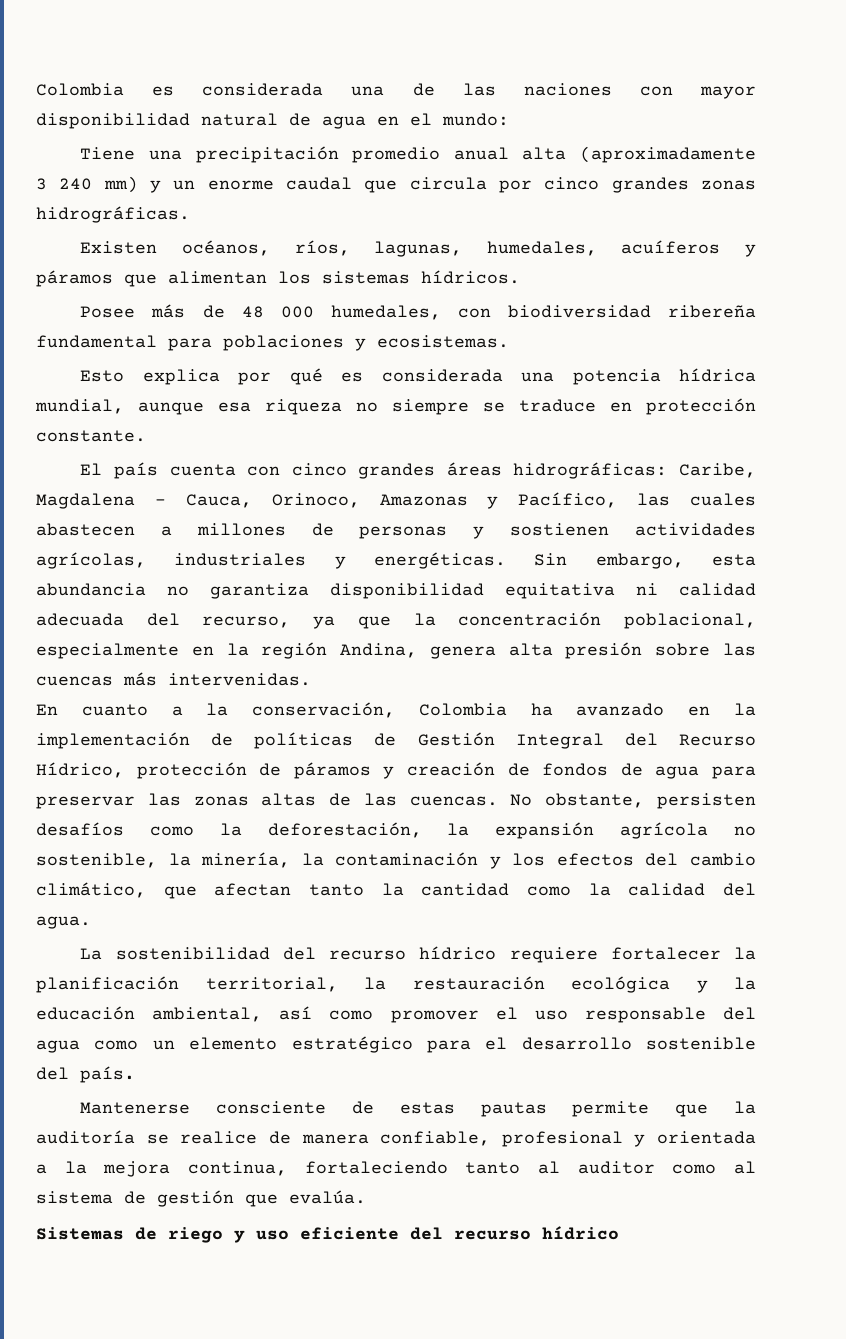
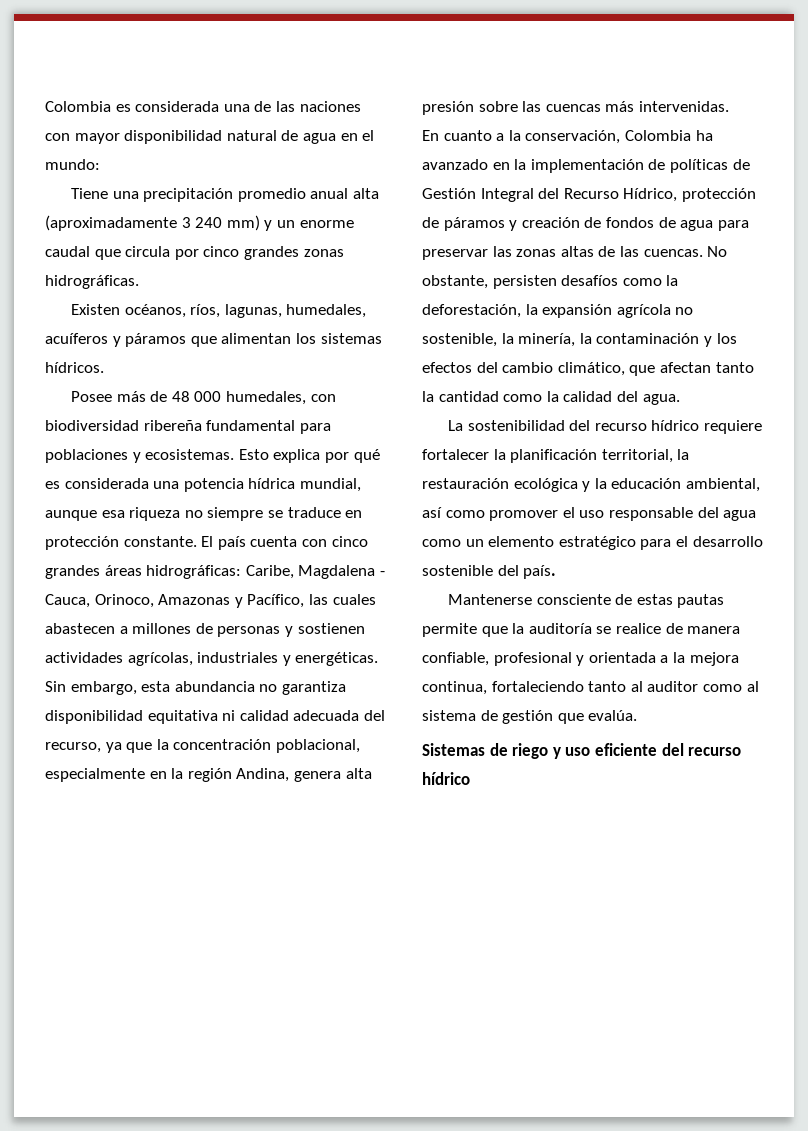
- Posee más de 48 000 humedales, con biodiversidad ribereña fundamental para poblaciones y ecosistemas.
- Esto explica por qué es considerada una potencia hídrica mundial, aunque esa riqueza no siempre se traduce en protección constante.
- El país cuenta con cinco grandes áreas hidrográficas:
+ Posee más de 48 000 humedales, con biodiversidad ribereña fundamental para poblaciones y ecosistemas. Esto explica por qué es considerada una potencia hídrica mundial, aunque esa riqueza no siempre se traduce en protección constante. El país cuenta con cinco grandes áreas hidrográficas:

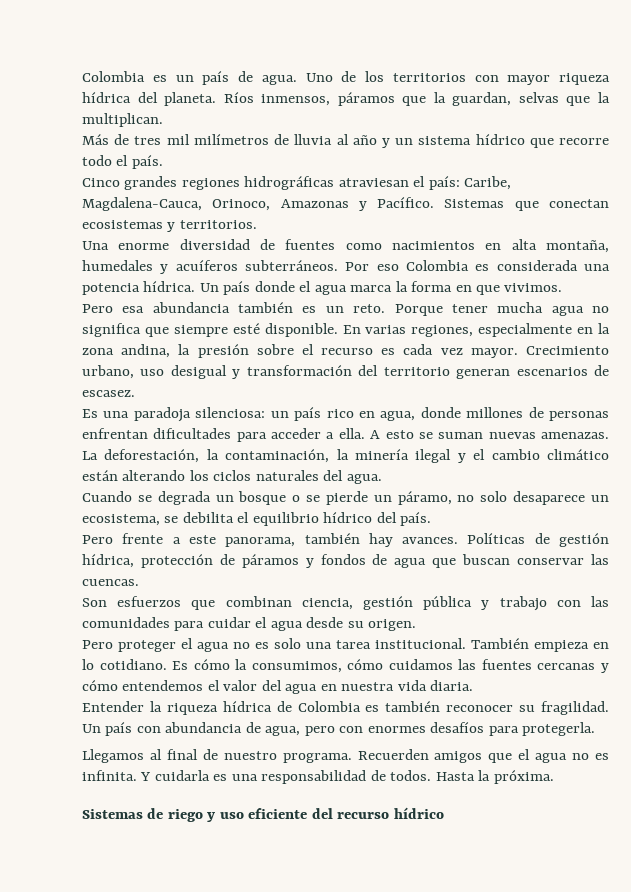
- Colombia es considerada una de las naciones con mayor disponibilidad natural de agua en el mundo:
- Tiene una precipitación promedio anual alta (aproximadamente 3 240 mm) y un enorme caudal que circula por cinco grandes zonas hidrográficas.
- Existen océanos, ríos, lagunas, humedales, acuíferos y páramos que alimentan los sistemas hídricos.
- Posee más de 48 000 humedales, con biodiversidad ribereña fundamental para poblaciones y ecosistemas. Esto explica por qué es considerada una potencia hídrica mundial, aunque esa riqueza no siempre se traduce en protección constante. El país cuenta con cinco grandes áreas hidrográficas: Caribe, Magdalena - Cauca, Orinoco, Amazonas y Pacífico, las cuales abastecen a millones de personas y sostienen actividades agrícolas, industriales y energéticas. Sin embargo, esta abundancia no garantiza disponibilidad equitativa ni calidad adecuada del recurso, ya que la concentración poblacional, especialmente en la región Andina, genera alta presión sobre las cuencas más intervenidas.
- En cuanto a la conservación, Colombia ha avanzado en la implementación de políticas de Gestión Integral del Recurso Hídrico, protección de páramos y creación de fondos de agua para preservar las zonas altas de las cuencas. No obstante, persisten desafíos como la deforestación, la expansión agrícola no sostenible, la minería, la contaminación y los efectos del cambio climático, que afectan tanto la cantidad como la calidad del agua.
- La sostenibilidad del recurso hídrico requiere fortalecer la planificación territorial, la restauración ecológica y la educación ambiental, así como promover el uso responsable del agua como un elemento estratégico para el desarrollo sostenible del país.
- Mantenerse consciente de estas pautas permite que la auditoría se realice de manera confiable, profesional y orientada a la mejora continua, fortaleciendo tanto al auditor como al sistema de gestión que evalúa.
+ Colombia es un país de agua. Uno de los territorios con mayor riqueza hídrica del planeta. Ríos inmensos, páramos que la guardan, selvas que la multiplican.
+ Más de tres mil milímetros de lluvia al año y un sistema hídrico que recorre todo el país.
+ Cinco grandes regiones hidrográficas atraviesan el país: Caribe, Magdalena-Cauca, Orinoco, Amazonas y Pacífico. Sistemas que conectan ecosistemas y territorios.
+ Una enorme diversidad de fuentes como nacimientos en alta montaña, humedales y acuíferos subterráneos. Por eso Colombia es considerada una potencia hídrica. Un país donde el agua marca la forma en que vivimos.
+ Pero esa abundancia también es un reto. Porque tener mucha agua no significa que siempre esté disponible. En varias regiones, especialmente en la zona andina, la presión sobre el recurso es cada vez mayor. Crecimiento urbano, uso desigual y transformación del territorio generan escenarios de escasez.
+ Es una paradoja silenciosa: un país rico en agua, donde millones de personas enfrentan dificultades para acceder a ella. A esto se suman nuevas amenazas. La deforestación, la contaminación, la minería ilegal y el cambio climático están alterando los ciclos naturales del agua.
+ Cuando se degrada un bosque o se pierde un páramo, no solo desaparece un ecosistema, se debilita el equilibrio hídrico del país.
+ Pero frente a este panorama, también hay avances. Políticas de gestión hídrica, protección de páramos y fondos de agua que buscan conservar las cuencas.
+ Son esfuerzos que combinan ciencia, gestión pública y trabajo con las comunidades para cuidar el agua desde su origen.
+ Pero proteger el agua no es solo una tarea institucional. También empieza en lo cotidiano. Es cómo la consumimos, cómo cuidamos las fuentes cercanas y cómo entendemos el valor del agua en nuestra vida diaria.
+ Entender la riqueza hídrica de Colombia es también reconocer su fragilidad. Un país con abundancia de agua, pero con enormes desafíos para protegerla.
+ Llegamos al final de nuestro programa. Recuerden amigos que el agua no es infinita. Y cuidarla es una responsabilidad de todos. Hasta la próxima.

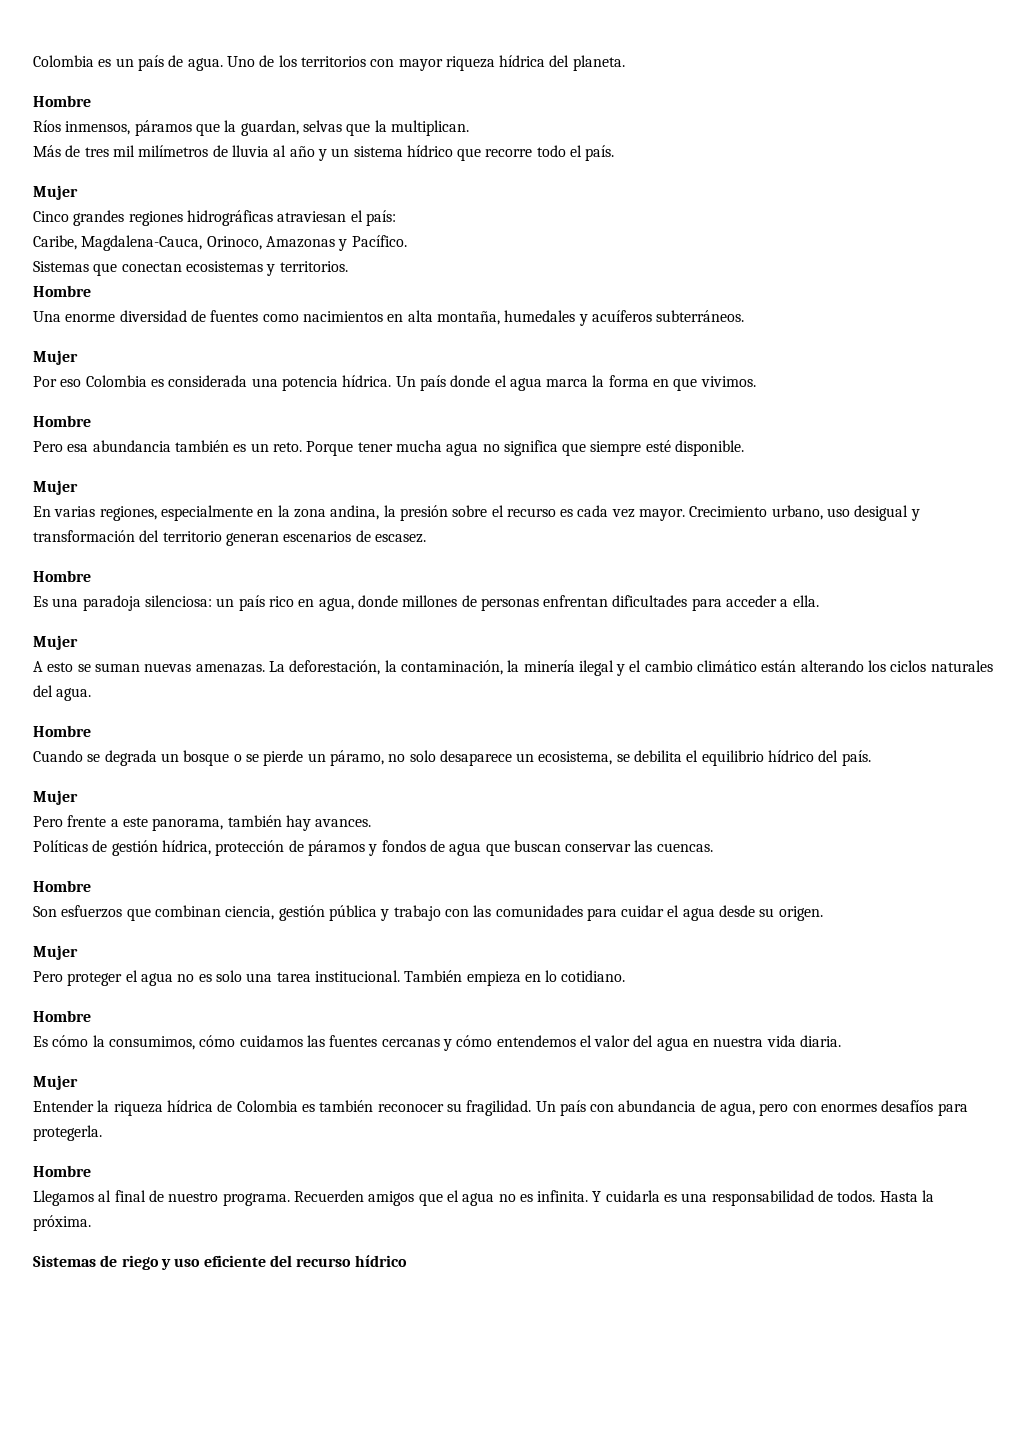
- Uno de los territorios con mayor riqueza hídrica del planeta. Ríos inmensos, páramos que la guardan, selvas que la multiplican.
+ Uno de los territorios con mayor riqueza hídrica del planeta.
+ Hombre
+ Ríos inmensos, páramos que la guardan, selvas que la multiplican.
  Más de tres mil milímetros de lluvia al año y un sistema hídrico que recorre todo el país.
+ Mujer
- Cinco grandes regiones hidrográficas atraviesan el país: Caribe, Magdalena-Cauca, Orinoco, Amazonas y Pacífico. Sistemas que conectan ecosistemas y territorios.
+ Cinco grandes regiones hidrográficas atraviesan el país:
+ Caribe, Magdalena-Cauca, Orinoco, Amazonas y Pacífico.
+ Sistemas que conectan ecosistemas y territorios.
+ Hombre
- Una enorme diversidad de fuentes como nacimientos en alta montaña, humedales y acuíferos subterráneos. Por eso Colombia es considerada una potencia hídrica.
+ Una enorme diversidad de fuentes como nacimientos en alta montaña, humedales y acuíferos subterráneos.
+ Mujer
+ Por eso Colombia es considerada una potencia hídrica.
  Un país donde el agua marca la forma en que vivimos.
+ Hombre
- Porque tener mucha agua no significa que siempre esté disponible. En varias regiones, especialmente en la zona andina, la presión sobre el recurso es cada vez mayor.
+ Porque tener mucha agua no significa que siempre esté disponible.
+ Mujer
+ En varias regiones, especialmente en la zona andina, la presión sobre el recurso es cada vez mayor.
  Crecimiento urbano, uso desigual y transformación del territorio generan escenarios de escasez.
+ Hombre
- Es una paradoja silenciosa: un país rico en agua, donde millones de personas enfrentan dificultades para acceder a ella. A esto se suman nuevas amenazas.
+ Es una paradoja silenciosa: un país rico en agua, donde millones de personas enfrentan dificultades para acceder a ella.
+ Mujer
+ A esto se suman nuevas amenazas.
  La deforestación, la contaminación, la minería ilegal y el cambio climático están alterando los ciclos naturales del agua.
+ Hombre
  Cuando se degrada un bosque o se pierde un páramo, no solo desaparece un ecosistema, se debilita el equilibrio hídrico del país.
+ Mujer
- Pero frente a este panorama, también hay avances. Políticas de gestión hídrica, protección de páramos y fondos de agua que buscan conservar las cuencas.
+ Pero frente a este panorama, también hay avances.
+ Políticas de gestión hídrica, protección de páramos y fondos de agua que buscan conservar las cuencas.
+ Hombre
  Son esfuerzos que combinan ciencia, gestión pública y trabajo con las comunidades para cuidar el agua desde su origen.
+ Mujer
- También empieza en lo cotidiano. Es cómo la consumimos, cómo cuidamos las fuentes cercanas y cómo entendemos el valor del agua en nuestra vida diaria.
+ También empieza en lo cotidiano.
+ Hombre
+ Es cómo la consumimos, cómo cuidamos las fuentes cercanas y cómo entendemos el valor del agua en nuestra vida diaria.
+ Mujer
  Un país con abundancia de agua, pero con enormes desafíos para protegerla.
+ Hombre

